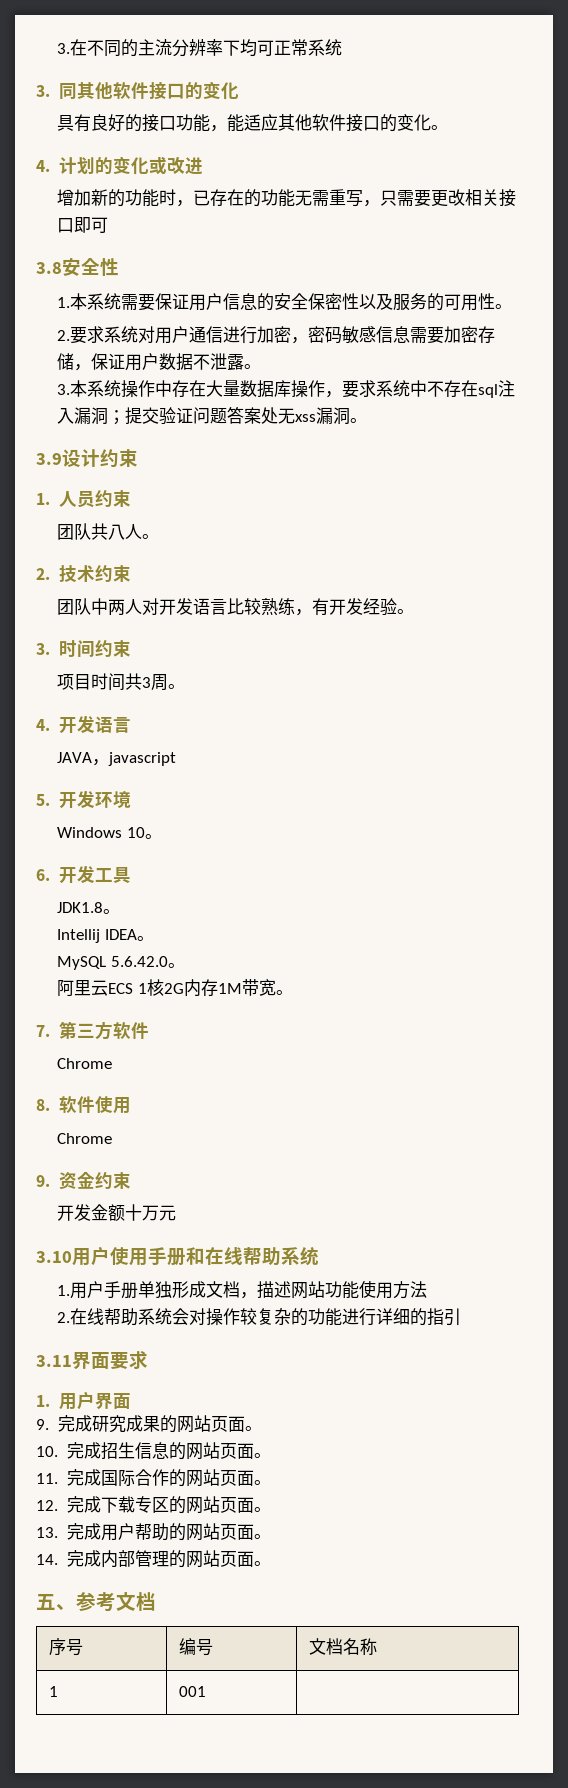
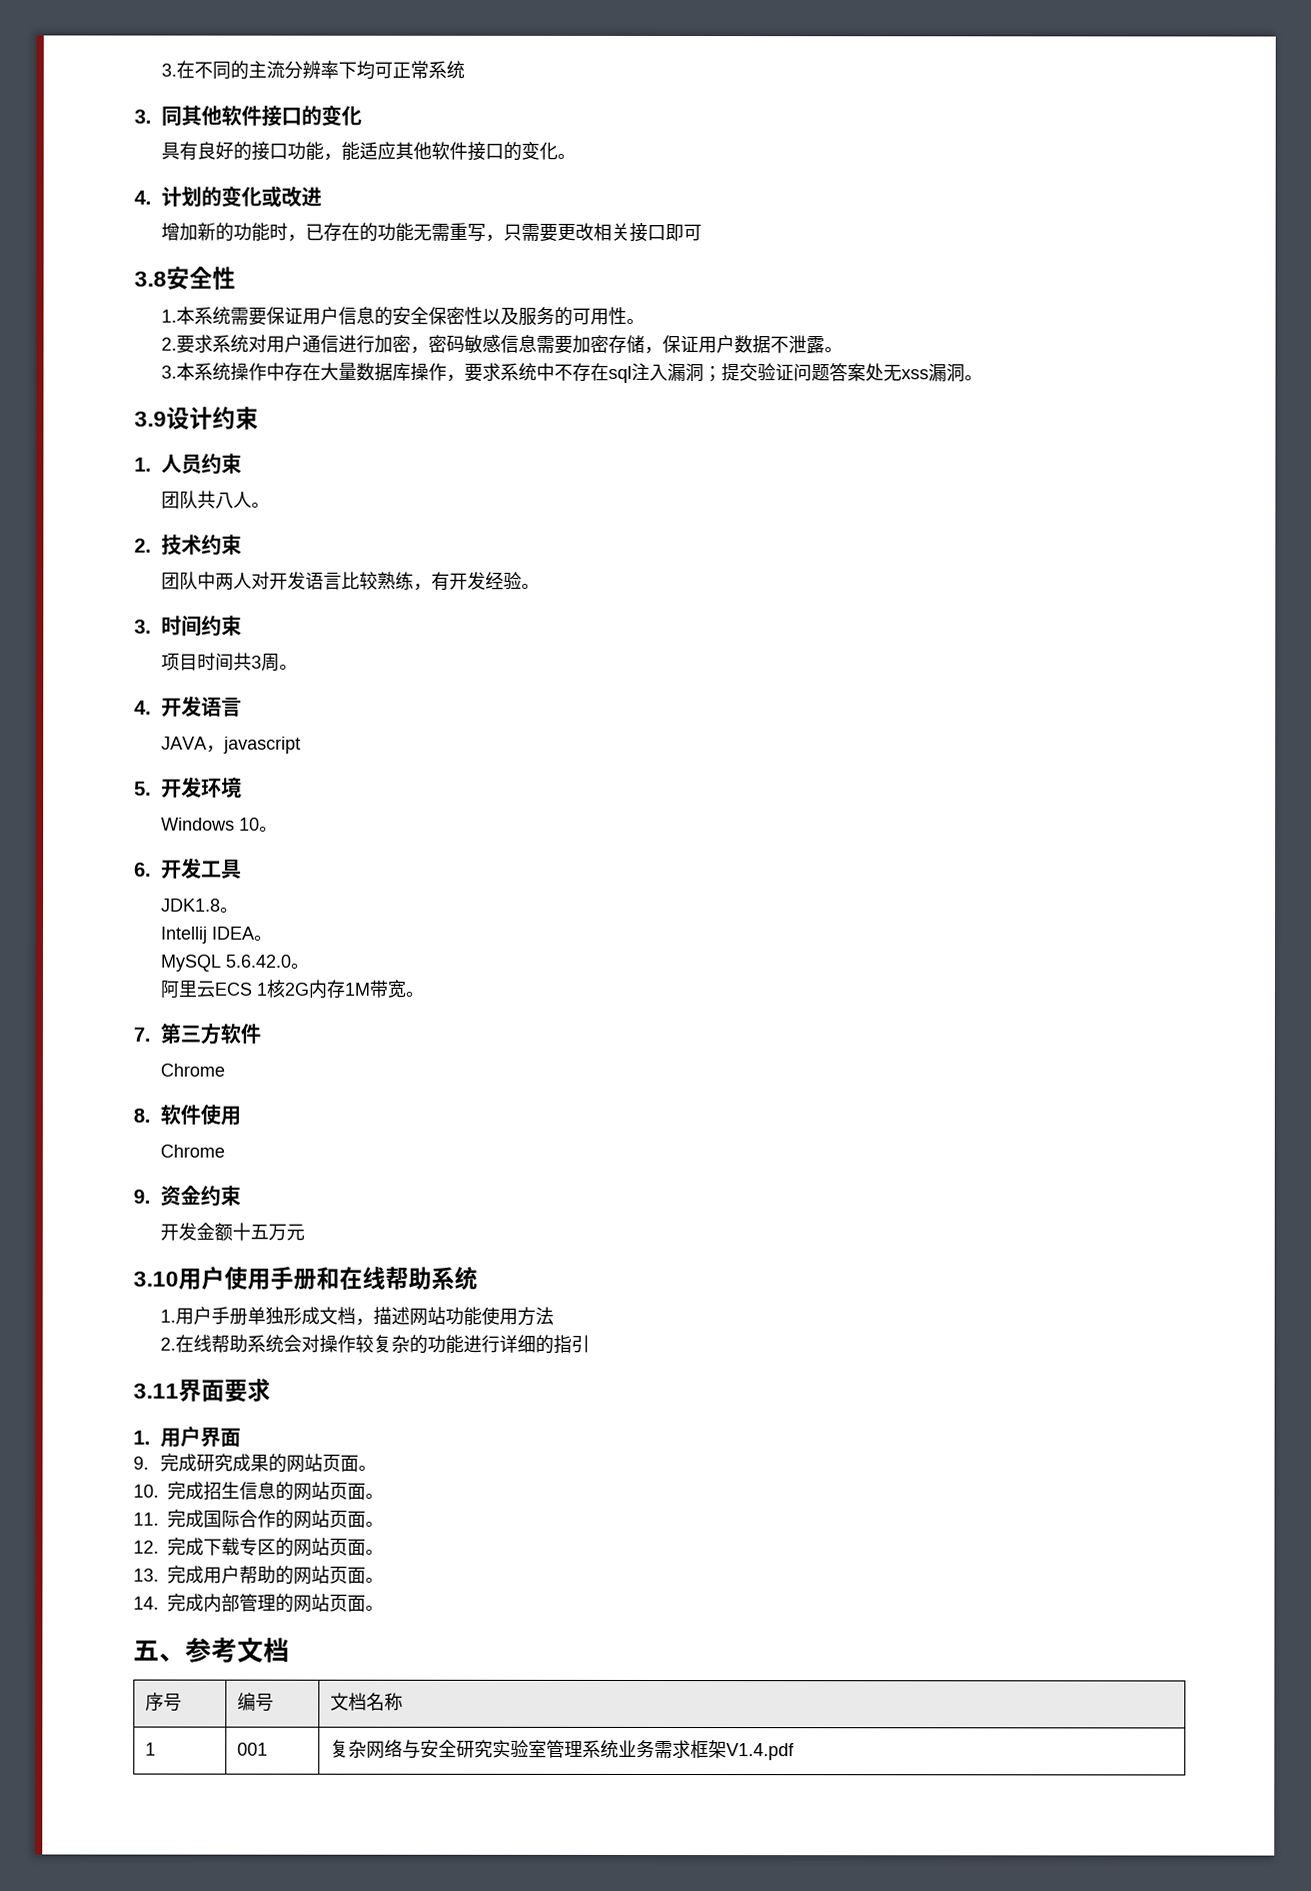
- 开发金额十万元
+ 开发金额十五万元
- 1 | 001 |
+ 1 | 001 | 复杂网络与安全研究实验室管理系统业务需求框架V1.4.pdf

